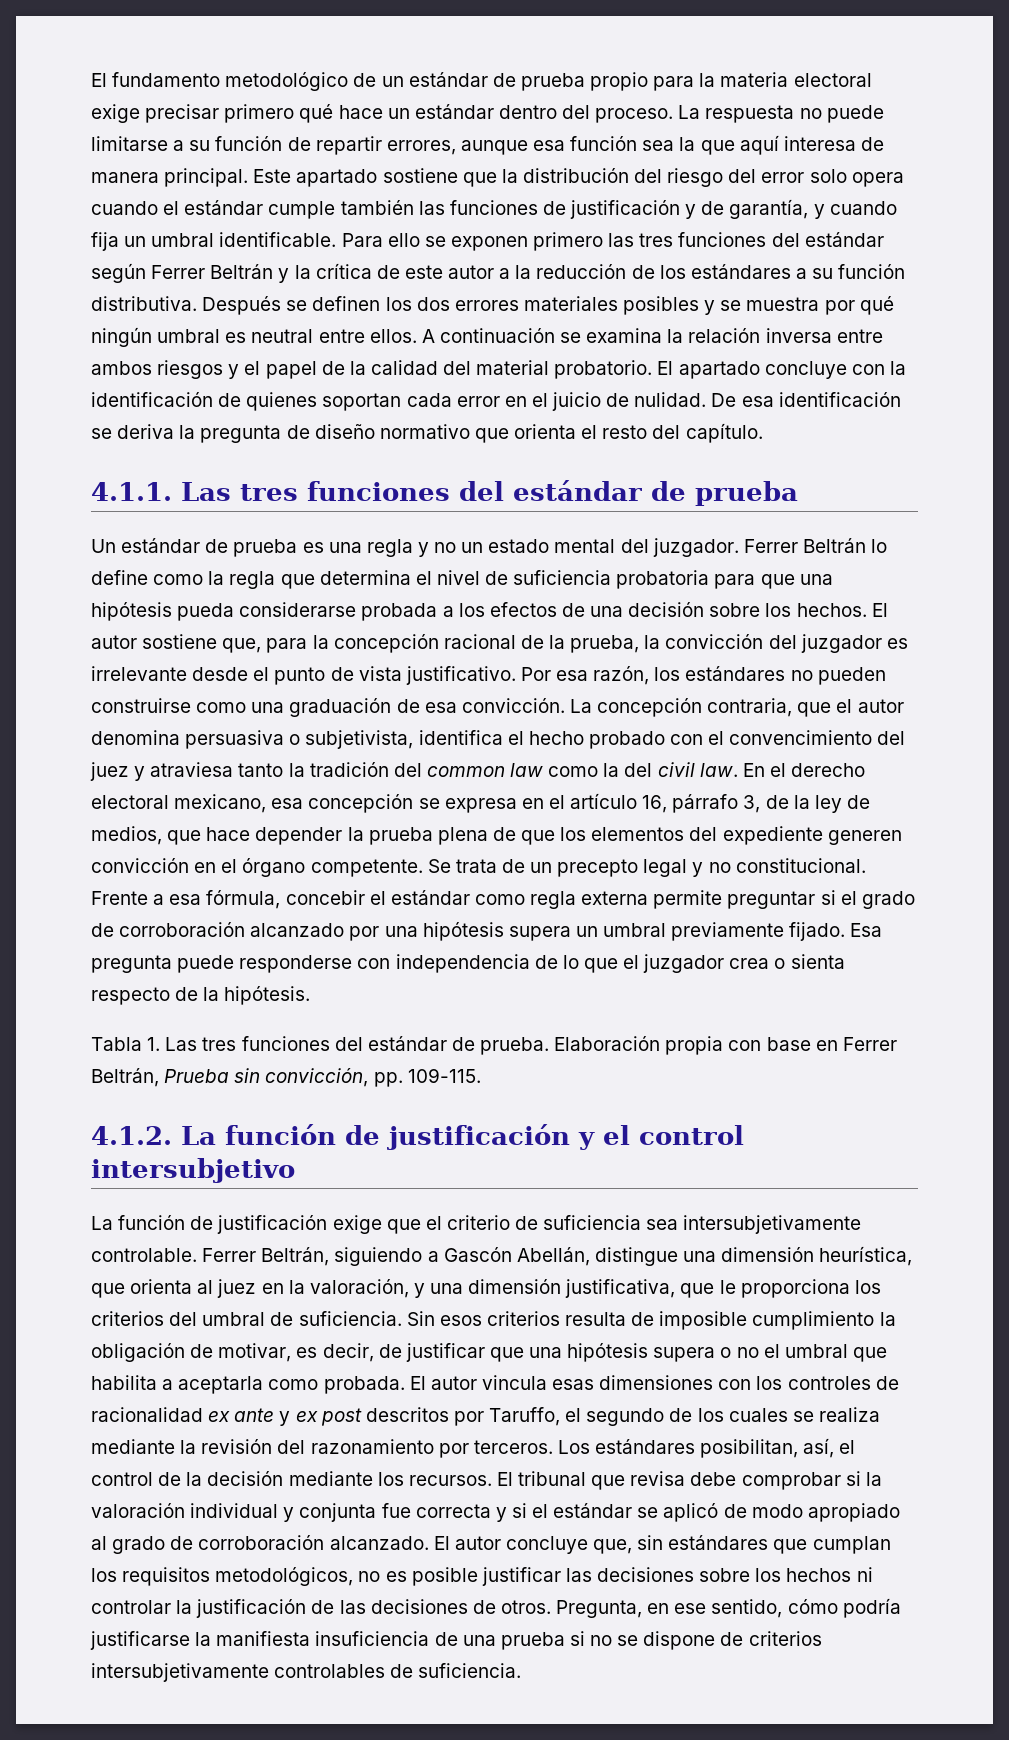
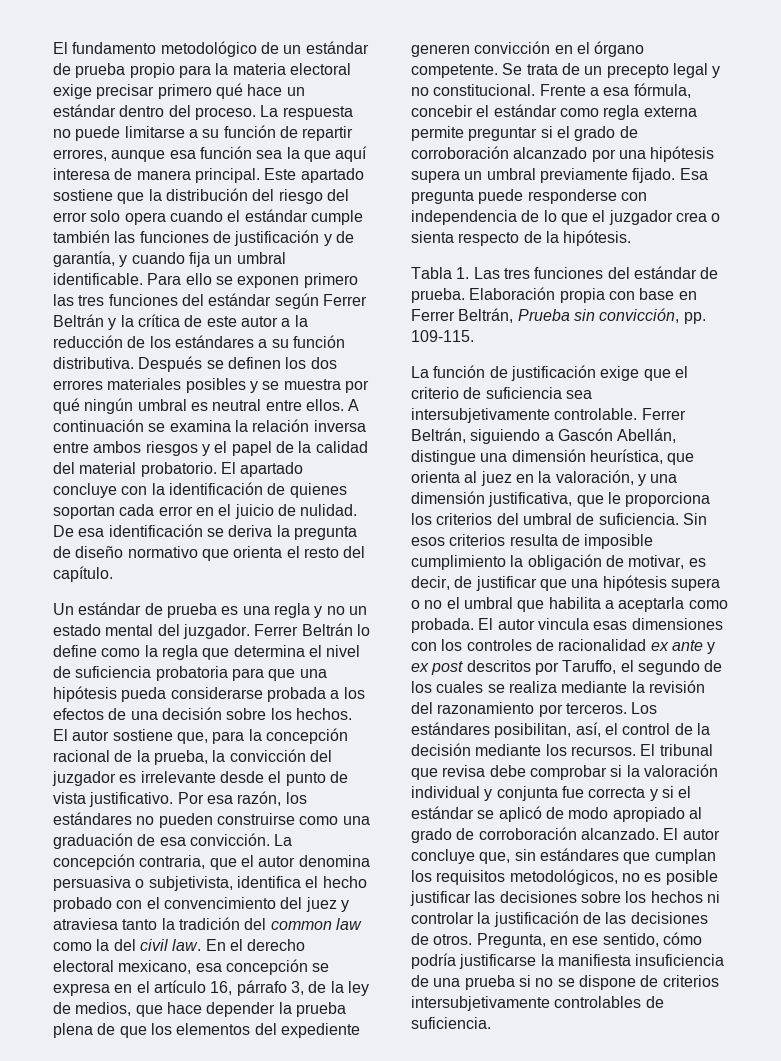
- 4.1.1. Las tres funciones del estándar de prueba
- 4.1.2. La función de justificación y el control intersubjetivo

